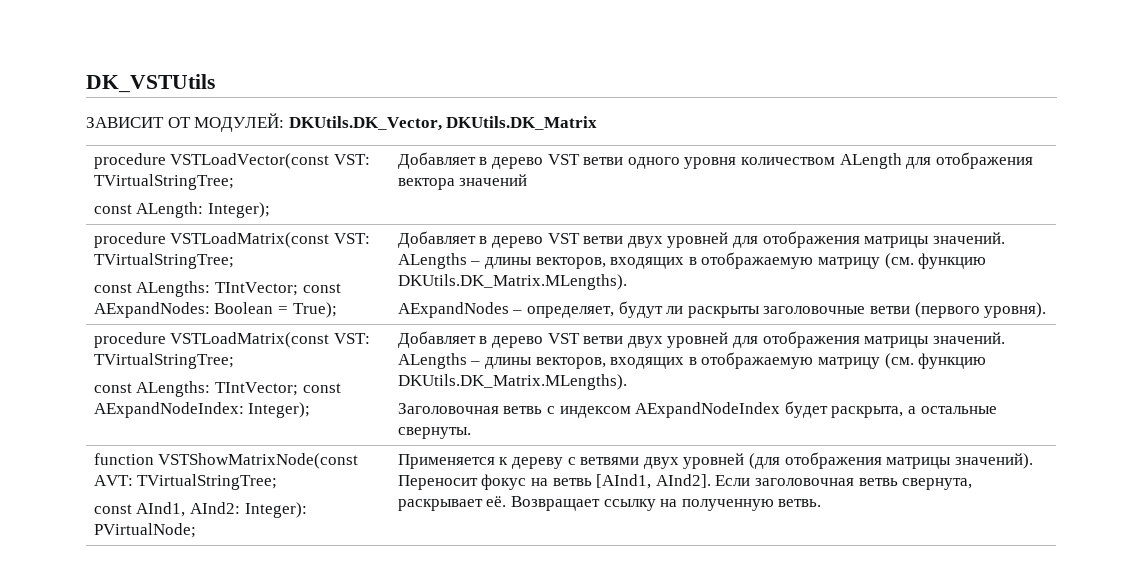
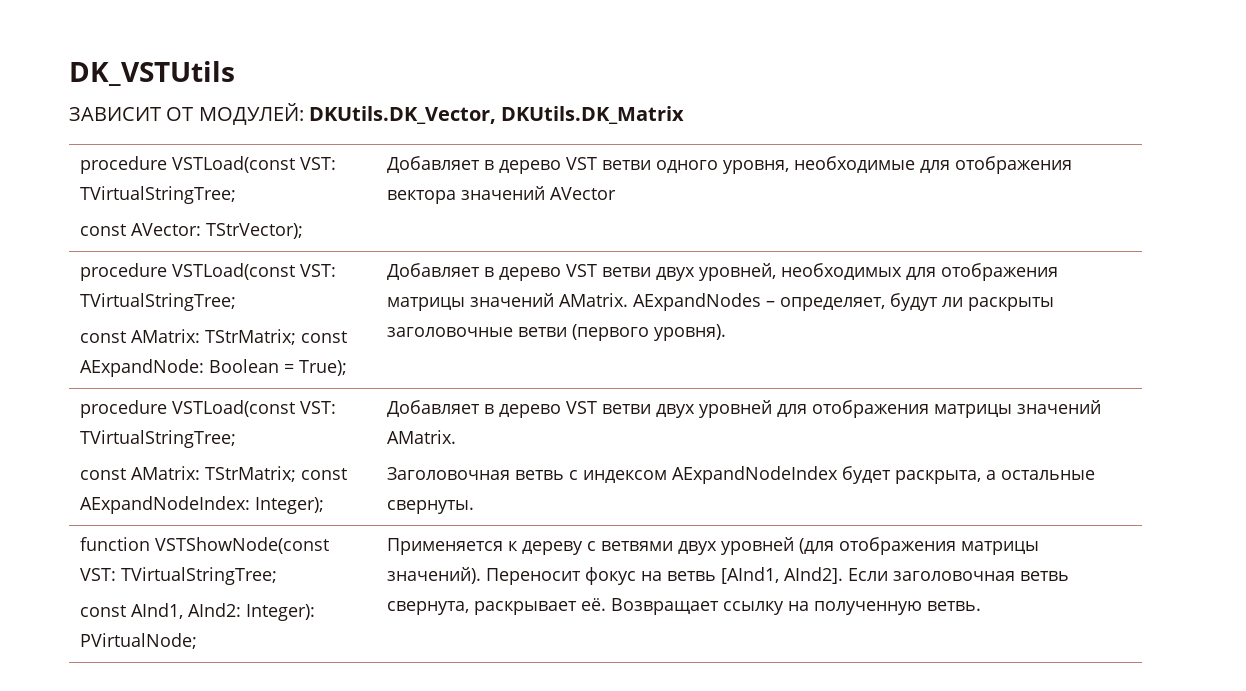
  ЗАВИСИТ ОТ МОДУЛЕЙ: DKUtils.DK_Vector, DKUtils.DK_Matrix
- procedure VSTLoadVector(const VST: TVirtualStringTree;
- const ALength: Integer); | Добавляет в дерево VST ветви одного уровня количеством ALength для отображения вектора значений
- procedure VSTLoadMatrix(const VST: TVirtualStringTree;
- const ALengths: TIntVector; const AExpandNodes: Boolean = True); | Добавляет в дерево VST ветви двух уровней для отображения матрицы значений. ALengths – длины векторов, входящих в отображаемую матрицу (см. функцию DKUtils.DK_Matrix.MLengths).
- AExpandNodes – определяет, будут ли раскрыты заголовочные ветви (первого уровня).
- procedure VSTLoadMatrix(const VST: TVirtualStringTree;
- const ALengths: TIntVector; const AExpandNodeIndex: Integer); | Добавляет в дерево VST ветви двух уровней для отображения матрицы значений. ALengths – длины векторов, входящих в отображаемую матрицу (см. функцию DKUtils.DK_Matrix.MLengths).
+ procedure VSTLoad(const VST: TVirtualStringTree;
+ const AVector: TStrVector); | Добавляет в дерево VST ветви одного уровня, необходимые для отображения вектора значений AVector
+ procedure VSTLoad(const VST: TVirtualStringTree;
+ const AMatrix: TStrMatrix; const AExpandNode: Boolean = True); | Добавляет в дерево VST ветви двух уровней, необходимых для отображения матрицы значений AMatrix. AExpandNodes – определяет, будут ли раскрыты заголовочные ветви (первого уровня).
+ procedure VSTLoad(const VST: TVirtualStringTree;
+ const AMatrix: TStrMatrix; const AExpandNodeIndex: Integer); | Добавляет в дерево VST ветви двух уровней для отображения матрицы значений AMatrix.
- function VSTShowMatrixNode(const AVT: TVirtualStringTree;
+ function VSTShowNode(const VST: TVirtualStringTree;

